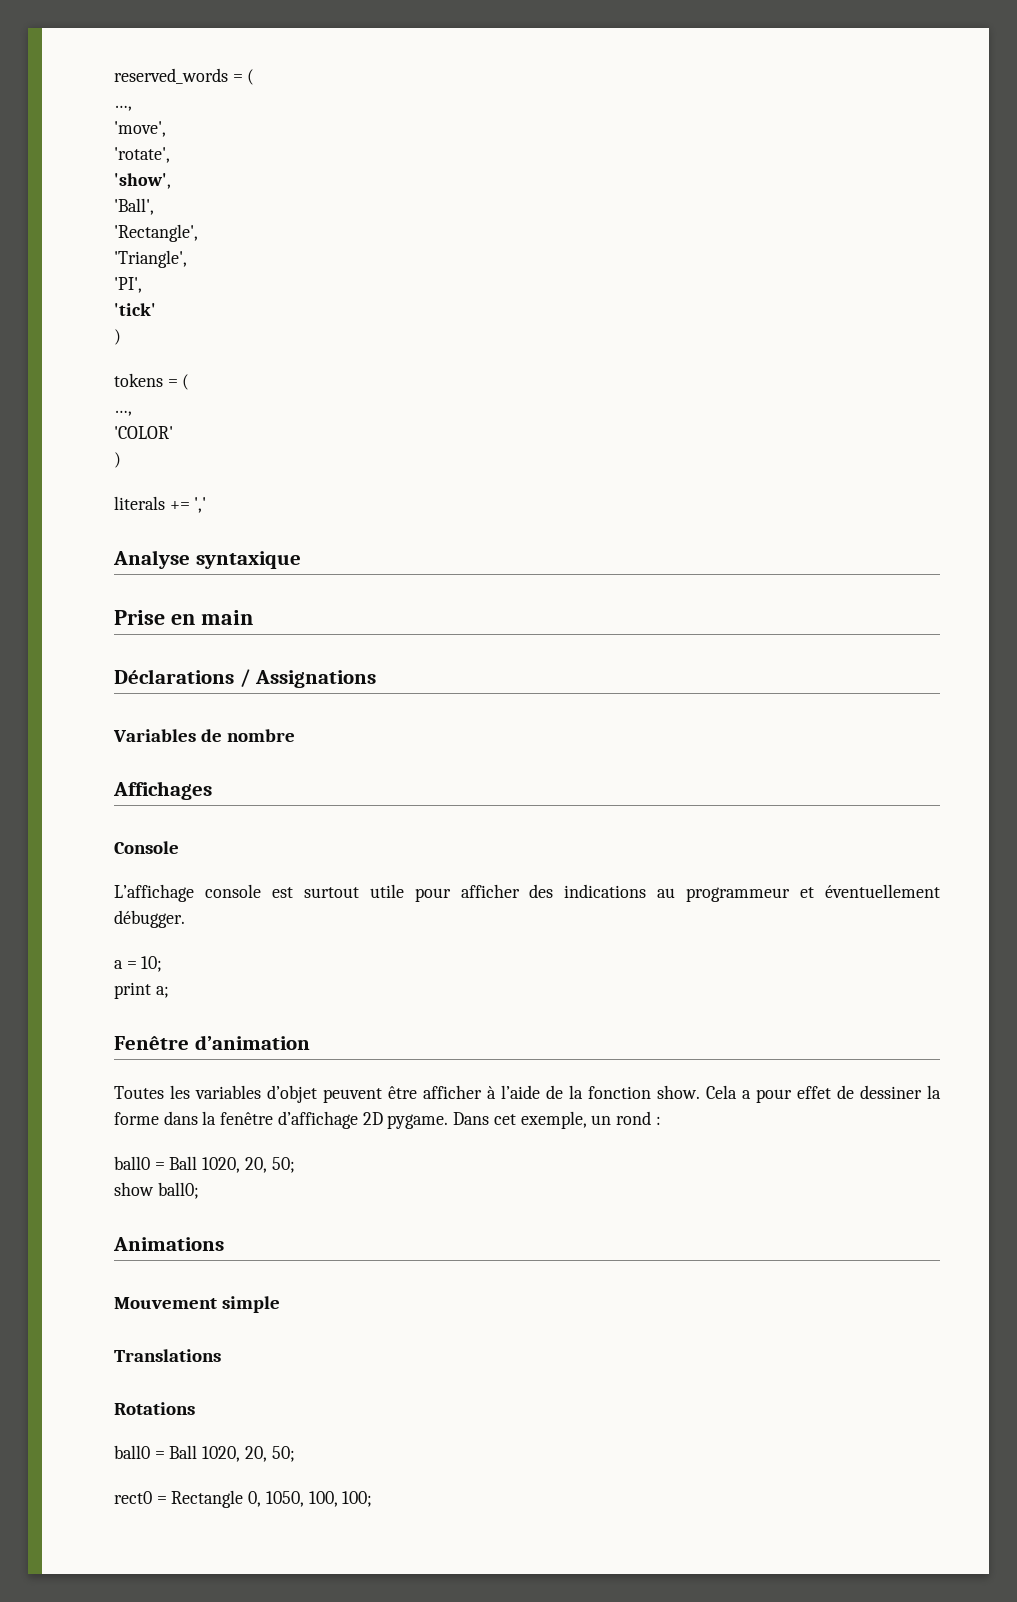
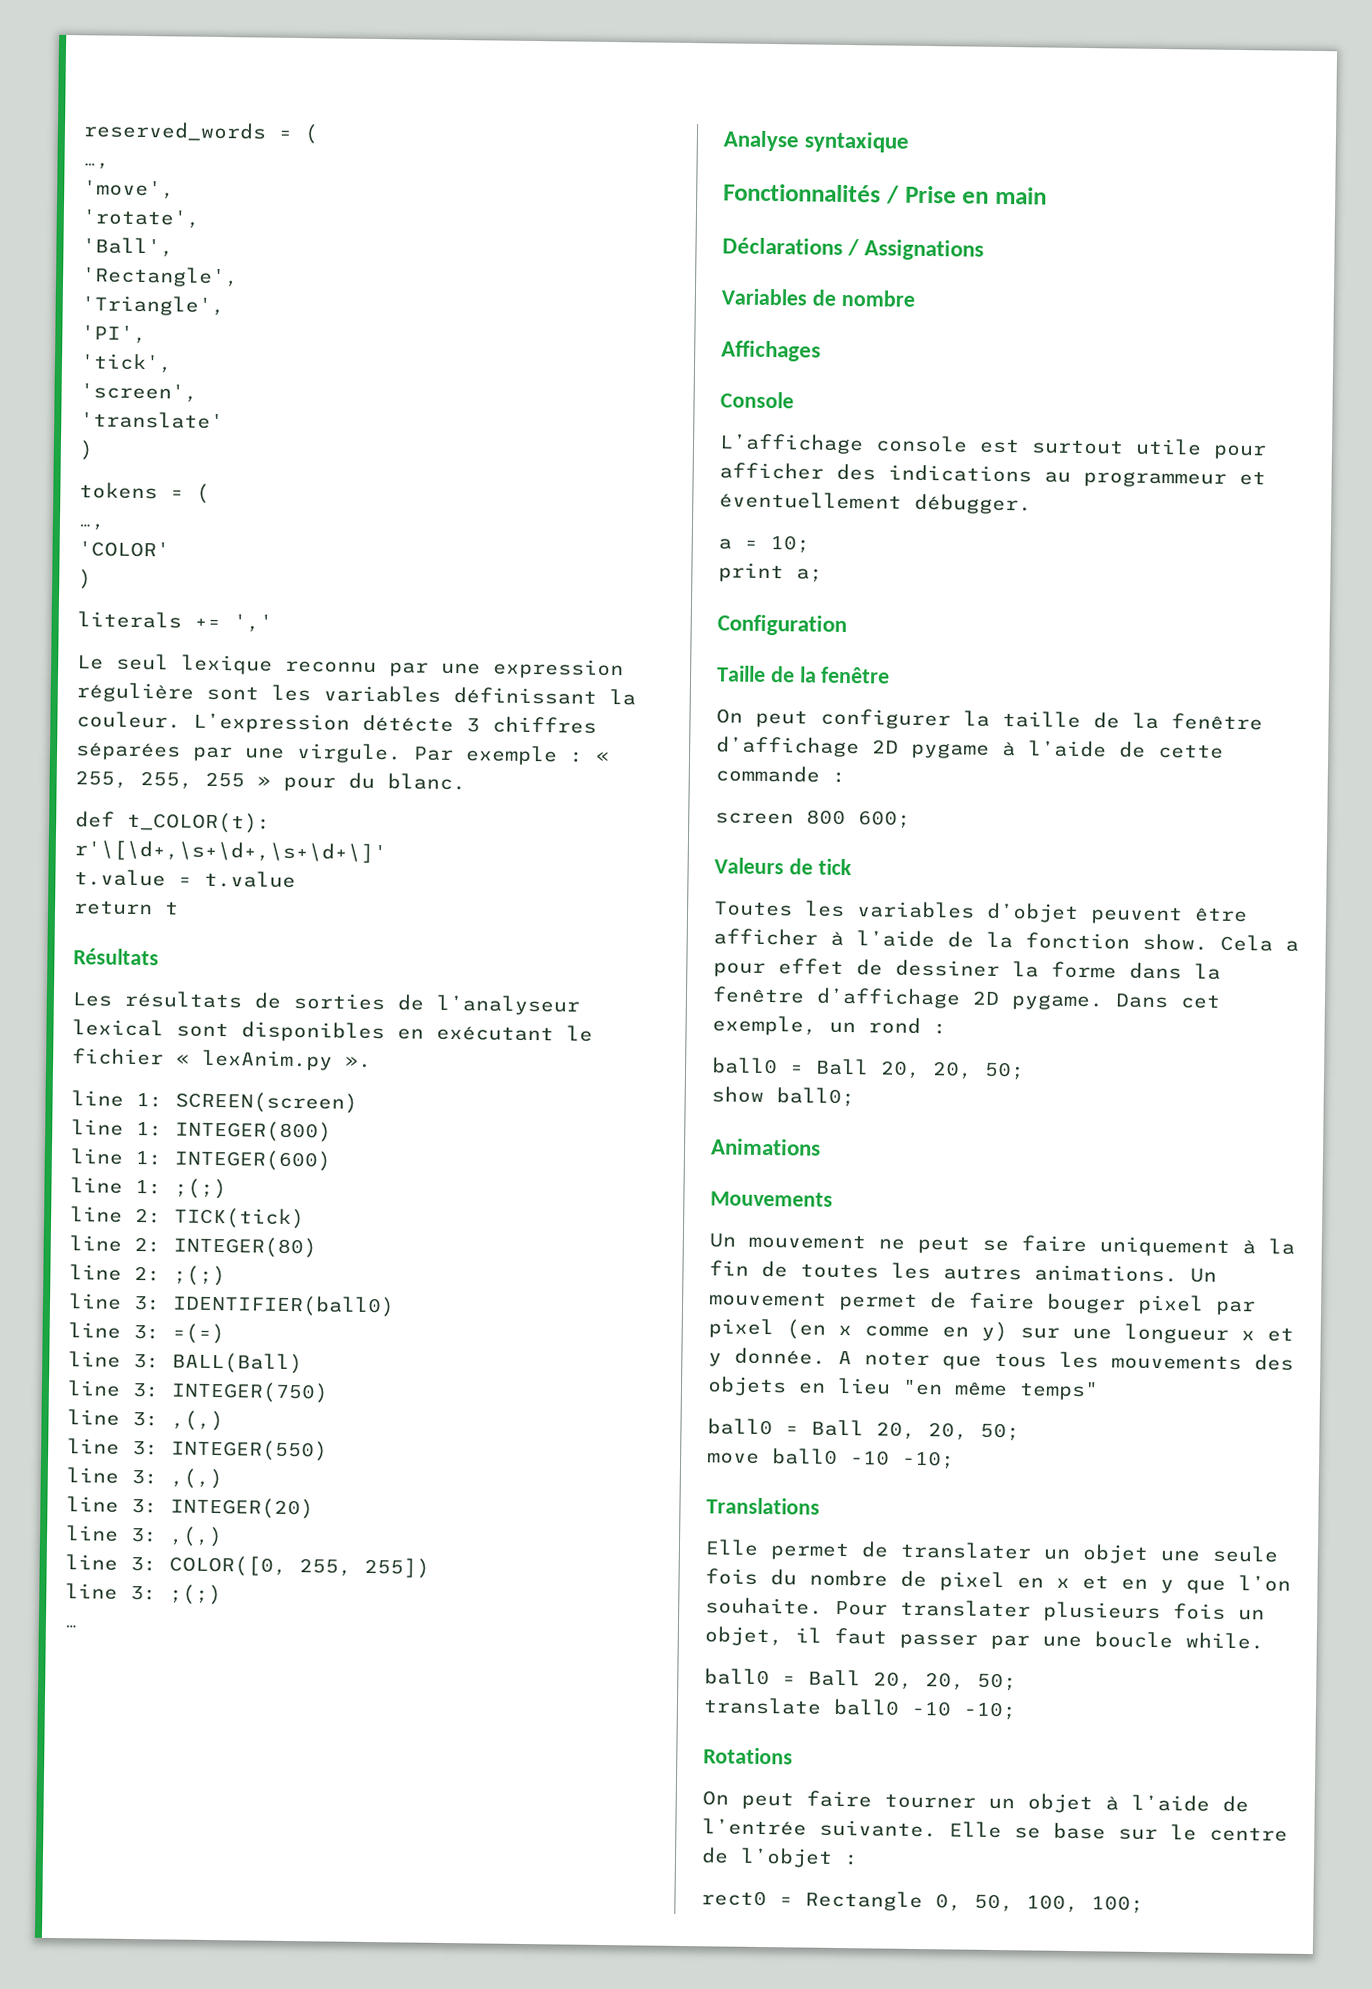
- 'show',
- 'tick'
+ 'tick',
+ 'screen',
+ 'translate'
+ Le seul lexique reconnu par une expression régulière sont les variables définissant la couleur. L’expression détécte 3 chiffres séparées par une virgule. Par exemple : « 255, 255, 255 » pour du blanc.
+ def t_COLOR(t):
+ r'\[\d+,\s+\d+,\s+\d+\]'
+ t.value = t.value
+ return t
+ Résultats
+ Les résultats de sorties de l’analyseur lexical sont disponibles en exécutant le fichier « lexAnim.py ».
+ line 1: SCREEN(screen)
+ line 1: INTEGER(800)
+ line 1: INTEGER(600)
+ line 1: ;(;)
+ line 2: TICK(tick)
+ line 2: INTEGER(80)
+ line 2: ;(;)
+ line 3: IDENTIFIER(ball0)
+ line 3: =(=)
+ line 3: BALL(Ball)
+ line 3: INTEGER(750)
+ line 3: ,(,)
+ line 3: INTEGER(550)
+ line 3: ,(,)
+ line 3: INTEGER(20)
+ line 3: ,(,)
+ line 3: COLOR([0, 255, 255])
+ line 3: ;(;)
+ …
- Prise en main
+ Fonctionnalités / Prise en main
- Fenêtre d’animation
+ Configuration
+ Taille de la fenêtre
+ On peut configurer la taille de la fenêtre d’affichage 2D pygame à l’aide de cette commande :
+ screen 800 600;
+ Valeurs de tick
  Dans cet exemple, un rond :
- ball0 = Ball 1020, 20, 50;
+ ball0 = Ball 20, 20, 50;
- Mouvement simple
+ Mouvements
+ Un mouvement ne peut se faire uniquement à la fin de toutes les autres animations. Un mouvement permet de faire bouger pixel par pixel (en x comme en y) sur une longueur x et y donnée. A noter que tous les mouvements des objets en lieu "en même temps"
+ ball0 = Ball 20, 20, 50;
+ move ball0 -10 -10;
  Translations
+ Elle permet de translater un objet une seule fois du nombre de pixel en x et en y que l’on souhaite. Pour translater plusieurs fois un objet, il faut passer par une boucle while.
+ ball0 = Ball 20, 20, 50;
+ translate ball0 -10 -10;
  Rotations
- ball0 = Ball 1020, 20, 50;
+ On peut faire tourner un objet à l’aide de l’entrée suivante. Elle se base sur le centre de l’objet :
- rect0 = Rectangle 0, 1050, 100, 100;
+ rect0 = Rectangle 0, 50, 100, 100;

